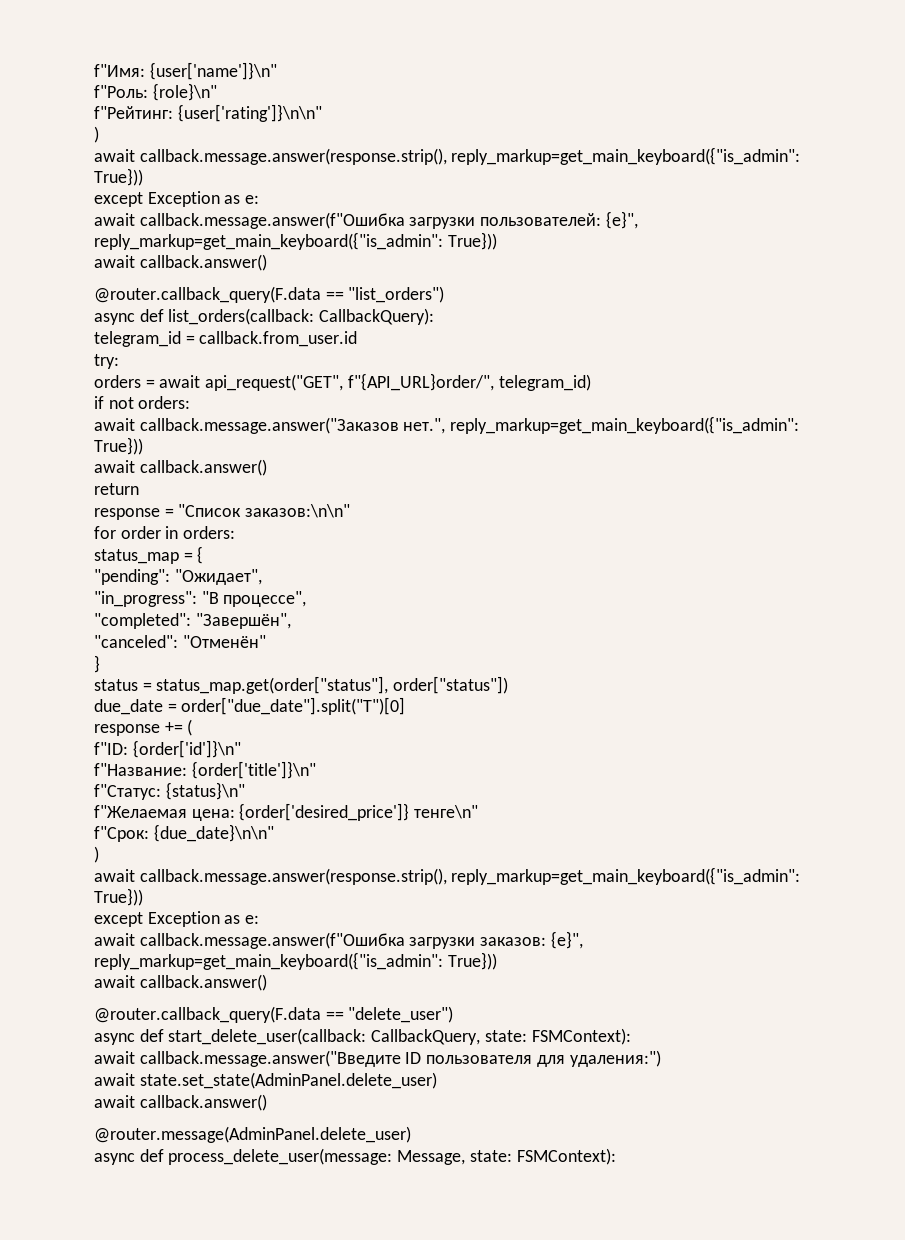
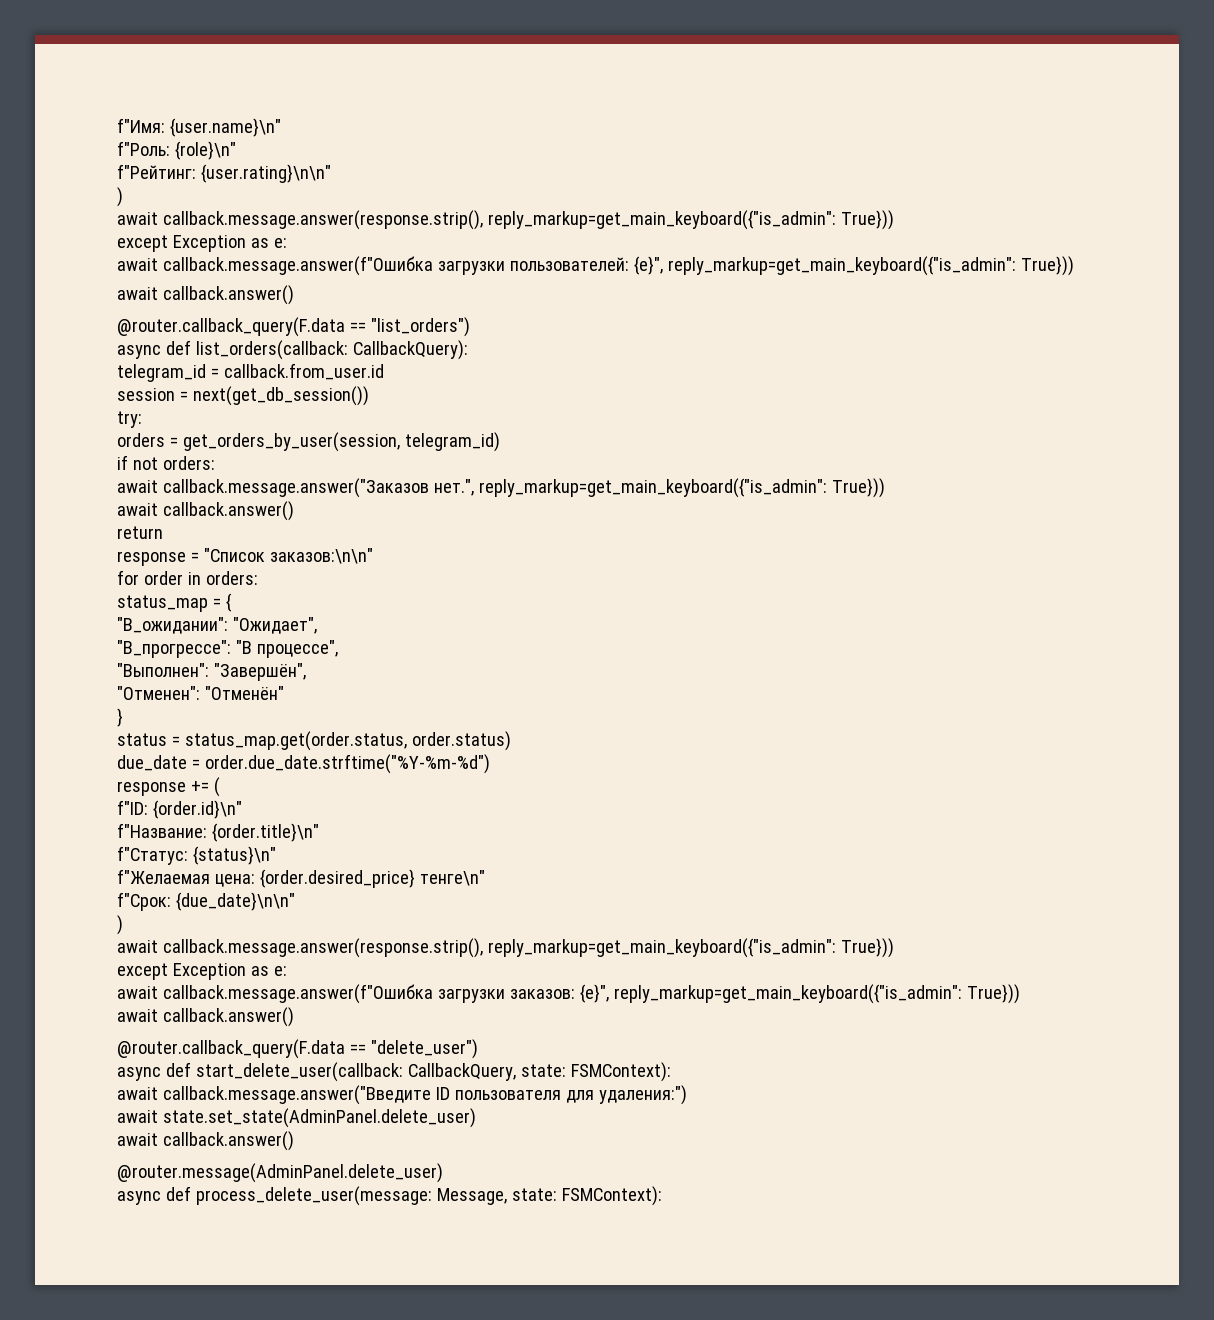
- f"Имя: {user['name']}\n"
+ f"Имя: {user.name}\n"
- f"Рейтинг: {user['rating']}\n\n"
+ f"Рейтинг: {user.rating}\n\n"
+ session = next(get_db_session())
- orders = await api_request("GET", f"{API_URL}order/", telegram_id)
+ orders = get_orders_by_user(session, telegram_id)
- "pending": "Ожидает",
+ "В_ожидании": "Ожидает",
- "in_progress": "В процессе",
+ "В_прогрессе": "В процессе",
- "completed": "Завершён",
+ "Выполнен": "Завершён",
- "canceled": "Отменён"
+ "Отменен": "Отменён"
- status = status_map.get(order["status"], order["status"])
+ status = status_map.get(order.status, order.status)
- due_date = order["due_date"].split("T")[0]
+ due_date = order.due_date.strftime("%Y-%m-%d")
- f"ID: {order['id']}\n"
+ f"ID: {order.id}\n"
- f"Название: {order['title']}\n"
+ f"Название: {order.title}\n"
- f"Желаемая цена: {order['desired_price']} тенге\n"
+ f"Желаемая цена: {order.desired_price} тенге\n"

